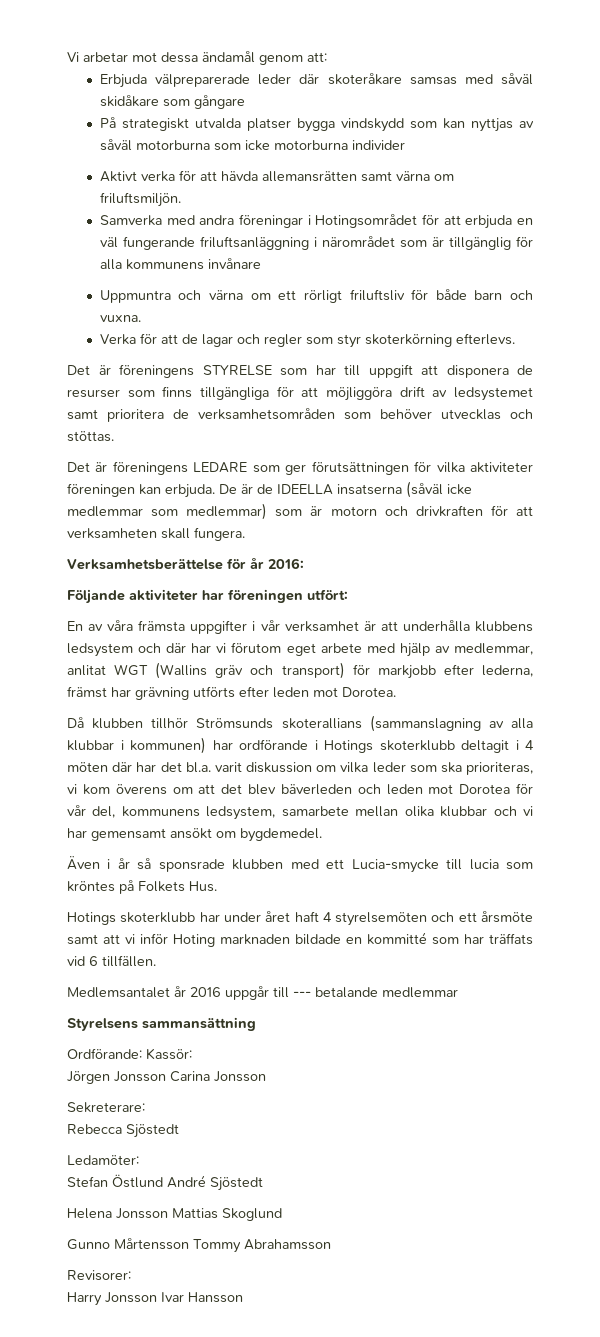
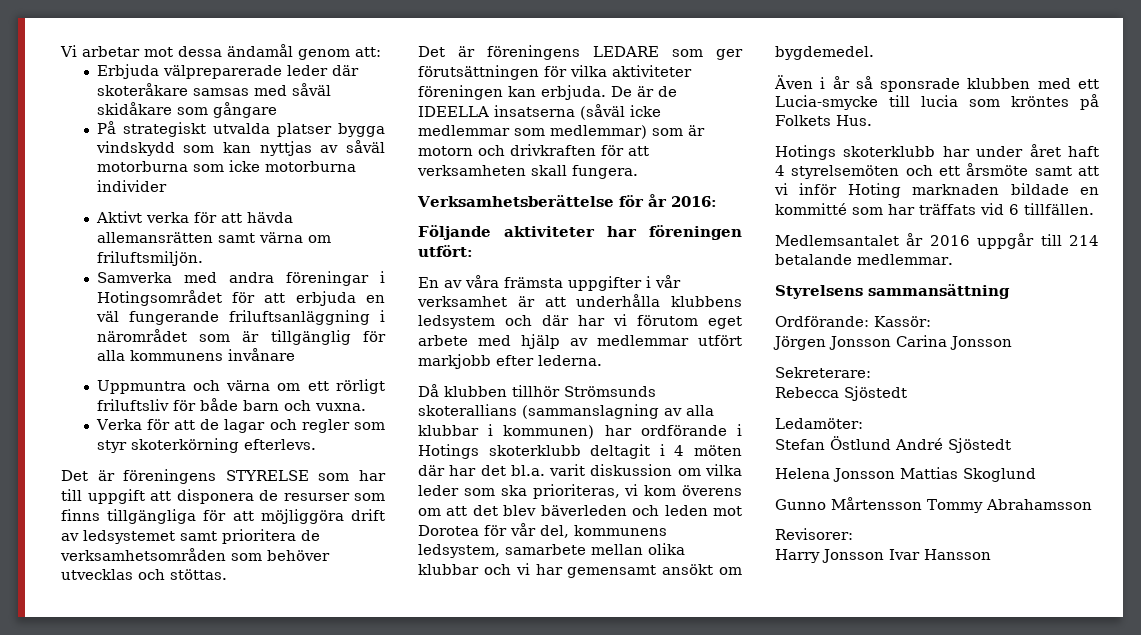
- En av våra främsta uppgifter i vår verksamhet är att underhålla klubbens ledsystem och där har vi förutom eget arbete med hjälp av medlemmar, anlitat WGT (Wallins gräv och transport) för markjobb efter lederna, främst har grävning utförts efter leden mot Dorotea.
+ En av våra främsta uppgifter i vår verksamhet är att underhålla klubbens ledsystem och där har vi förutom eget arbete med hjälp av medlemmar utfört markjobb efter lederna.
- Medlemsantalet år 2016 uppgår till --- betalande medlemmar
+ Medlemsantalet år 2016 uppgår till 214 betalande medlemmar.

